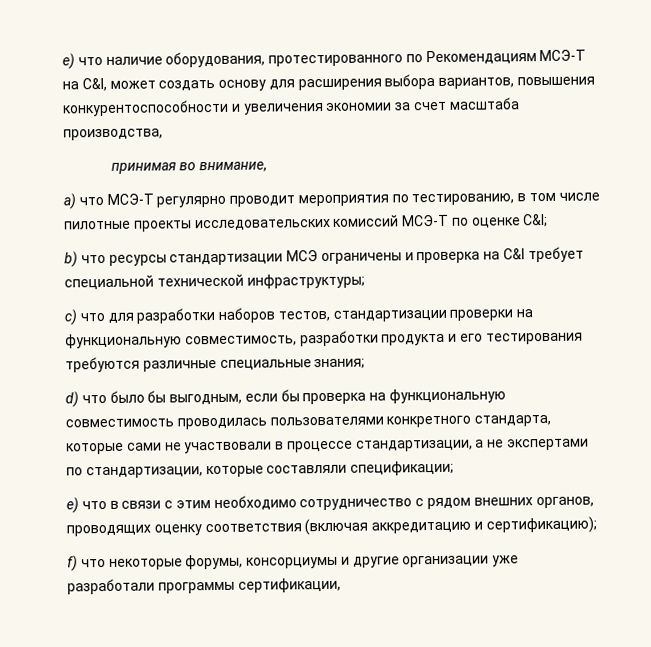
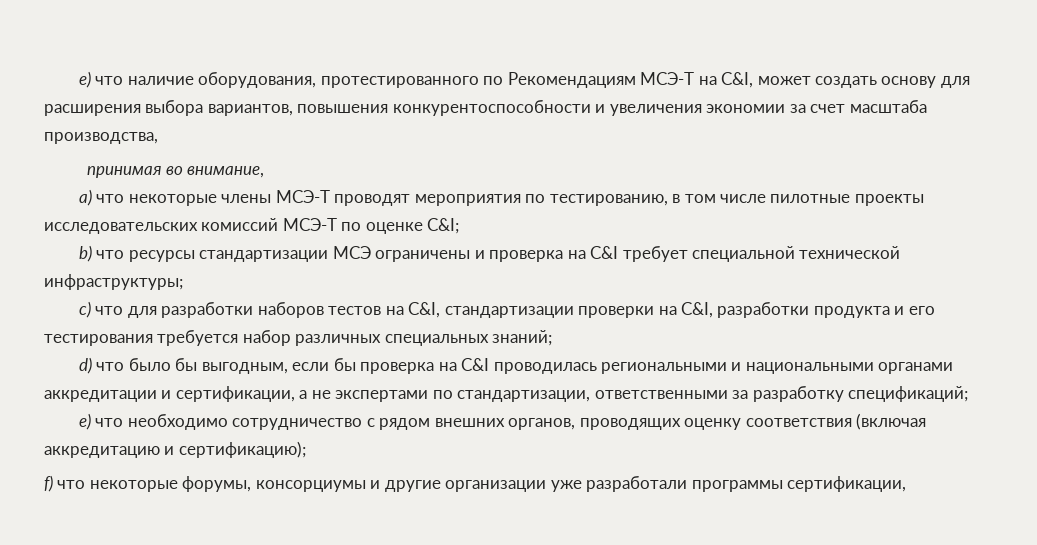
- a) что МСЭ-Т регулярно проводит мероприятия по тестированию, в том числе пилотные проекты исследовательских комиссий МСЭ-Т по оценке C&I;
+ a) что некоторые члены МСЭ-Т проводят мероприятия по тестированию, в том числе пилотные проекты исследовательских комиссий МСЭ-Т по оценке C&I;
- c) что для разработки наборов тестов, стандартизации проверки на функциональную совместимость, разработки продукта и его тестирования требуются различные специальные знания;
+ c) что для разработки наборов тестов на C&I, стандартизации проверки на C&I, разработки продукта и его тестирования требуется набор различных специальных знаний;
- d) что было бы выгодным, если бы проверка на функциональную совместимость проводилась пользователями конкретного стандарта, которые сами не участвовали в процессе стандартизации, а не экспертами по стандартизации, которые составляли спецификации;
- e) что в связи с этим необходимо сотрудничество с рядом внешних органов, проводящих оценку соответствия (включая аккредитацию и сертификацию);
+ d) что было бы выгодным, если бы проверка на C&I проводилась региональными и национальными органами аккредитации и сертификации, а не экспертами по стандартизации, ответственными за разработку спецификаций;
+ e) что необходимо сотрудничество с рядом внешних органов, проводящих оценку соответствия (включая аккредитацию и сертификацию);

